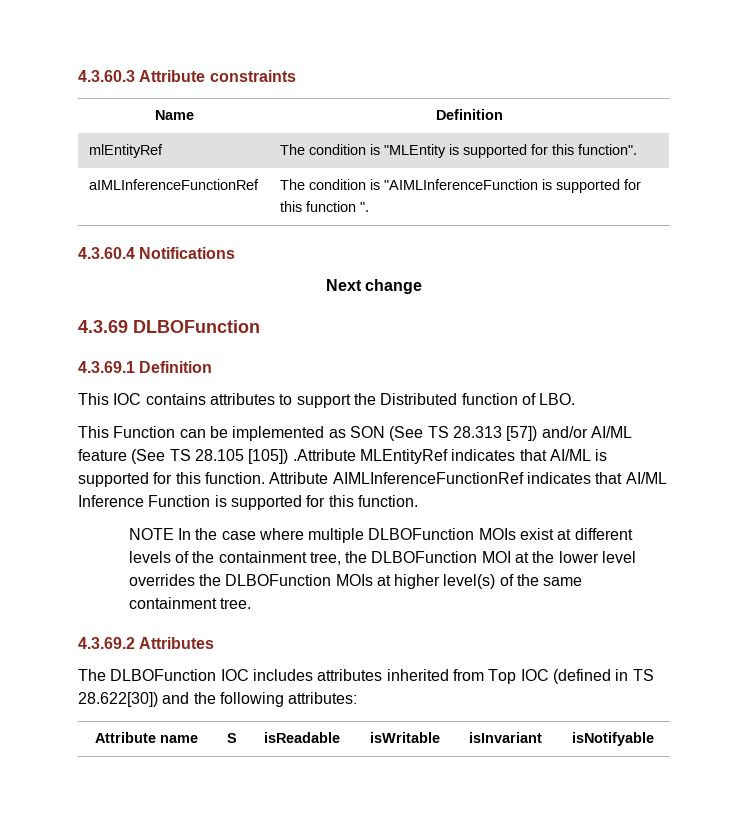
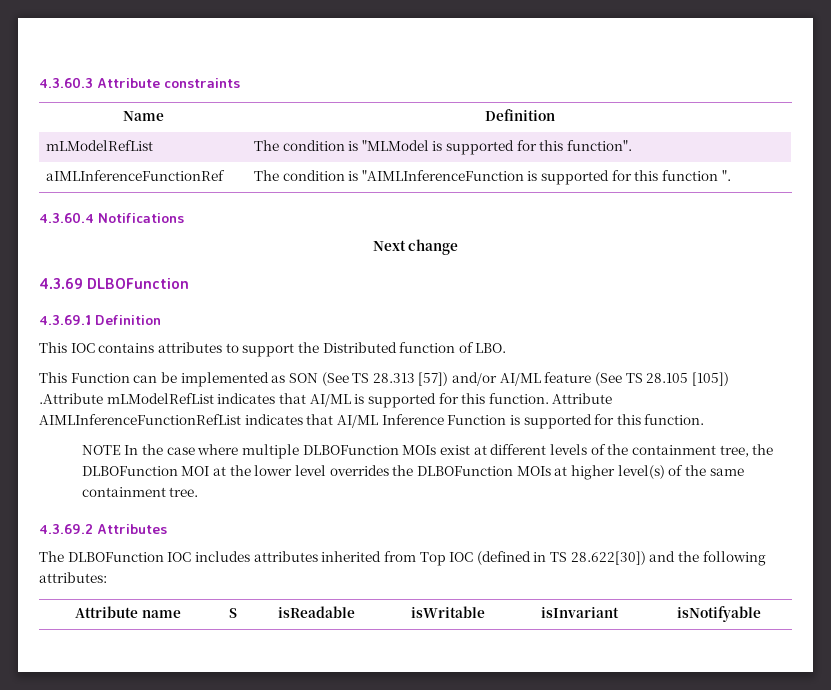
- mlEntityRef | The condition is "MLEntity is supported for this function".
+ mLModelRefList | The condition is "MLModel is supported for this function".
- This Function can be implemented as SON (See TS 28.313 [57]) and/or AI/ML feature (See TS 28.105 [105]) .Attribute MLEntityRef indicates that AI/ML is supported for this function.
+ This Function can be implemented as SON (See TS 28.313 [57]) and/or AI/ML feature (See TS 28.105 [105]) .Attribute mLModelRefList indicates that AI/ML is supported for this function.
- Attribute AIMLInferenceFunctionRef indicates that AI/ML Inference Function is supported for this function.
+ Attribute AIMLInferenceFunctionRefList indicates that AI/ML Inference Function is supported for this function.

